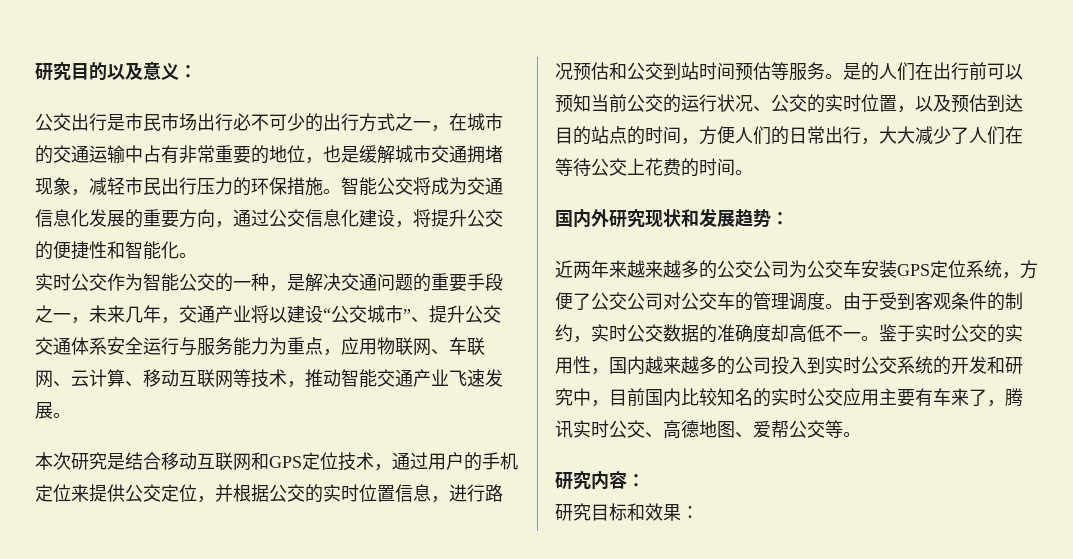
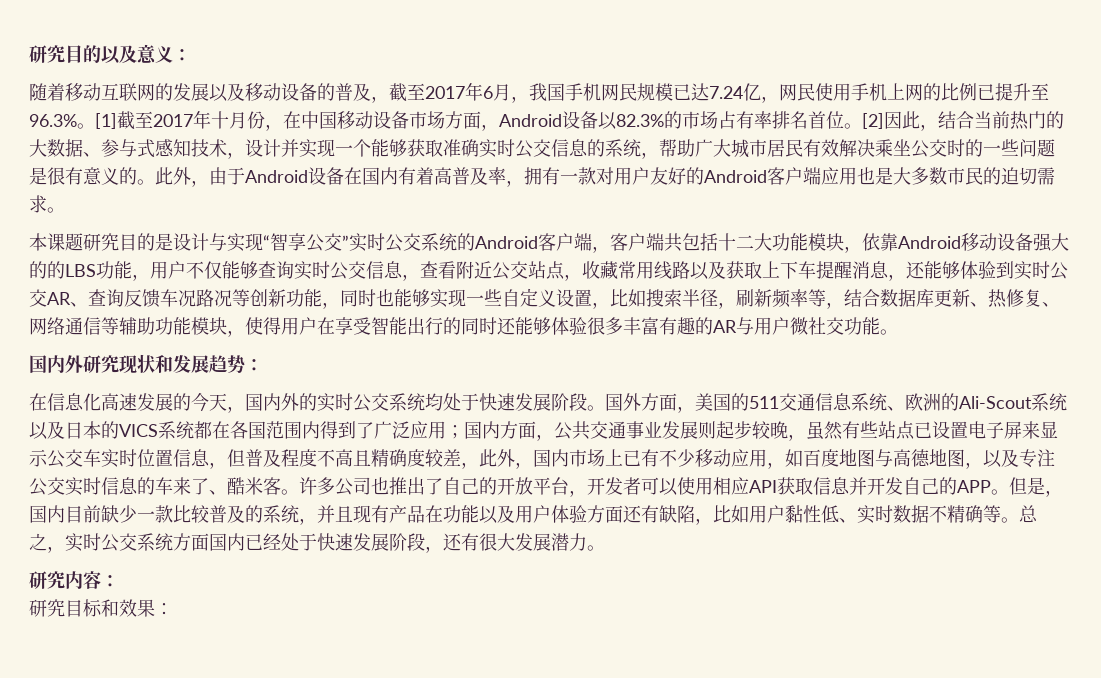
- 公交出行是市民市场出行必不可少的出行方式之一，在城市的交通运输中占有非常重要的地位，也是缓解城市交通拥堵现象，减轻市民出行压力的环保措施。智能公交将成为交通信息化发展的重要方向，通过公交信息化建设，将提升公交的便捷性和智能化。
- 实时公交作为智能公交的一种，是解决交通问题的重要手段之一，未来几年，交通产业将以建设“公交城市”、提升公交交通体系安全运行与服务能力为重点，应用物联网、车联网、云计算、移动互联网等技术，推动智能交通产业飞速发展。
- 本次研究是结合移动互联网和GPS定位技术，通过用户的手机定位来提供公交定位，并根据公交的实时位置信息，进行路况预估和公交到站时间预估等服务。是的人们在出行前可以预知当前公交的运行状况、公交的实时位置，以及预估到达目的站点的时间，方便人们的日常出行，大大减少了人们在等待公交上花费的时间。
+ 随着移动互联网的发展以及移动设备的普及，截至2017年6月，我国手机网民规模已达7.24亿，网民使用手机上网的比例已提升至96.3%。[1]截至2017年十月份，在中国移动设备市场方面，Android设备以82.3%的市场占有率排名首位。[2]因此，结合当前热门的大数据、参与式感知技术，设计并实现一个能够获取准确实时公交信息的系统，帮助广大城市居民有效解决乘坐公交时的一些问题是很有意义的。此外，由于Android设备在国内有着高普及率，拥有一款对用户友好的Android客户端应用也是大多数市民的迫切需求。
+ 本课题研究目的是设计与实现“智享公交”实时公交系统的Android客户端，客户端共包括十二大功能模块，依靠Android移动设备强大的的LBS功能，用户不仅能够查询实时公交信息，查看附近公交站点，收藏常用线路以及获取上下车提醒消息，还能够体验到实时公交AR、查询反馈车况路况等创新功能，同时也能够实现一些自定义设置，比如搜索半径，刷新频率等，结合数据库更新、热修复、网络通信等辅助功能模块，使得用户在享受智能出行的同时还能够体验很多丰富有趣的AR与用户微社交功能。
- 近两年来越来越多的公交公司为公交车安装GPS定位系统，方便了公交公司对公交车的管理调度。由于受到客观条件的制约，实时公交数据的准确度却高低不一。鉴于实时公交的实用性，国内越来越多的公司投入到实时公交系统的开发和研究中，目前国内比较知名的实时公交应用主要有车来了，腾讯实时公交、高德地图、爱帮公交等。
+ 在信息化高速发展的今天，国内外的实时公交系统均处于快速发展阶段。国外方面，美国的511交通信息系统、欧洲的Ali-Scout系统以及日本的VICS系统都在各国范围内得到了广泛应用；国内方面，公共交通事业发展则起步较晚，虽然有些站点已设置电子屏来显示公交车实时位置信息，但普及程度不高且精确度较差，此外，国内市场上已有不少移动应用，如百度地图与高德地图，以及专注公交实时信息的车来了、酷米客。许多公司也推出了自己的开放平台，开发者可以使用相应API获取信息并开发自己的APP。但是，国内目前缺少一款比较普及的系统，并且现有产品在功能以及用户体验方面还有缺陷，比如用户黏性低、实时数据不精确等。总之，实时公交系统方面国内已经处于快速发展阶段，还有很大发展潜力。

